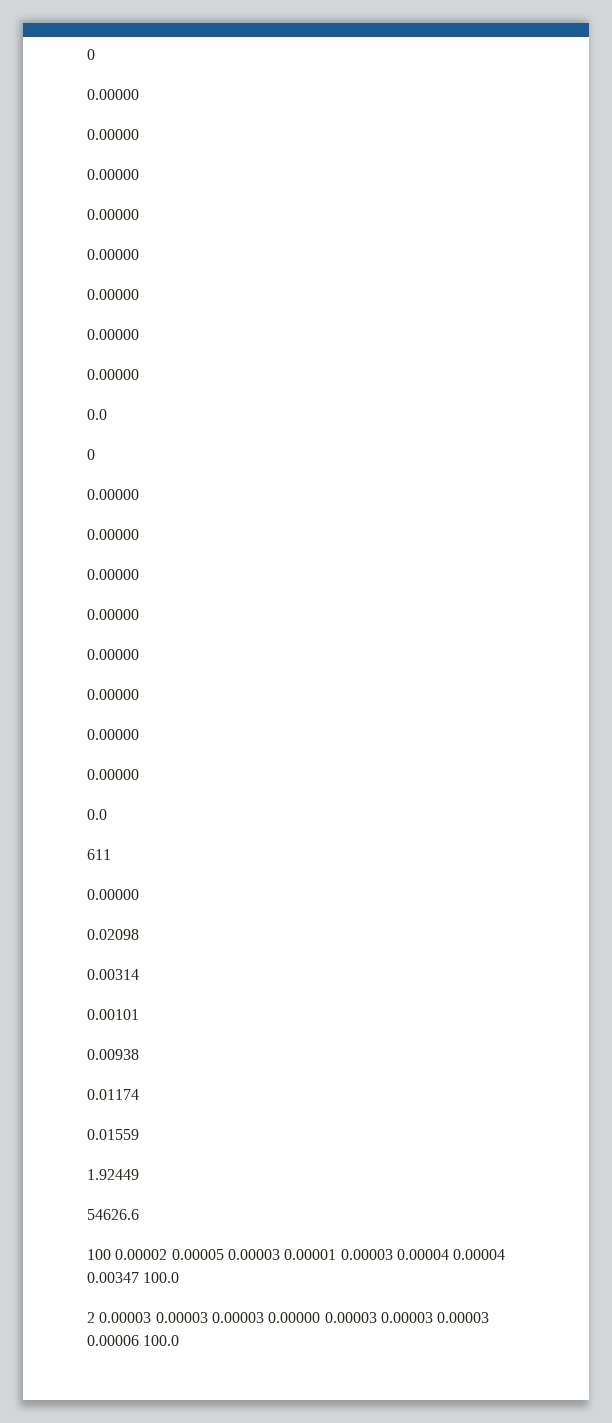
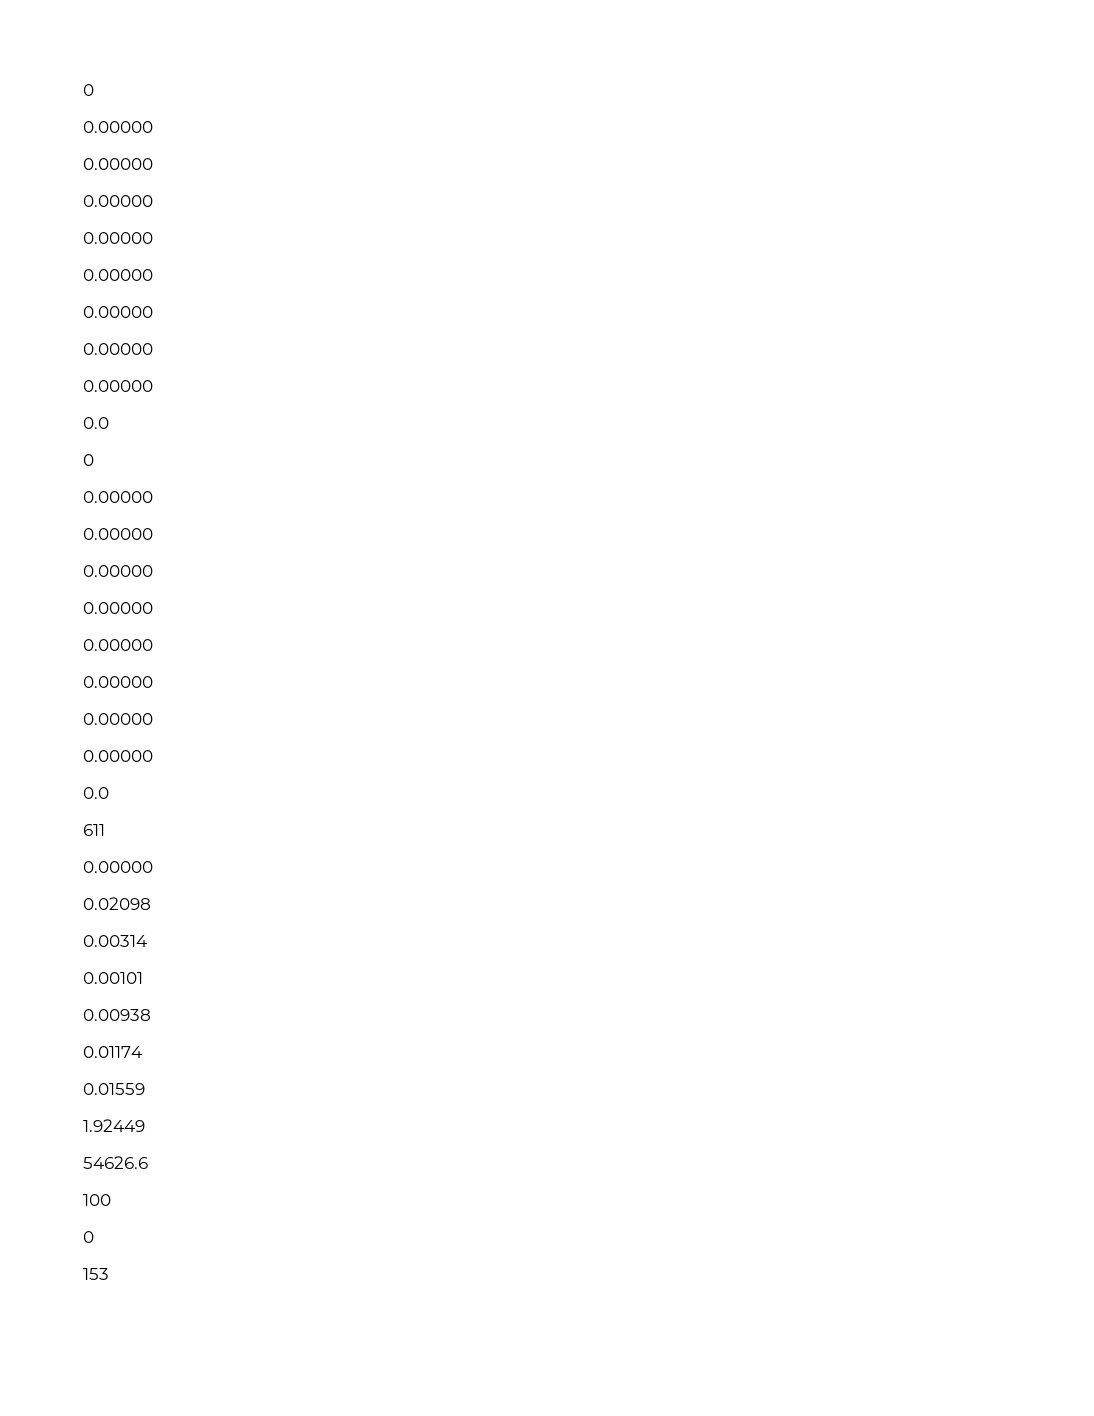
- 100 0.00002 0.00005 0.00003 0.00001 0.00003 0.00004 0.00004 0.00347 100.0
- 2 0.00003 0.00003 0.00003 0.00000 0.00003 0.00003 0.00003 0.00006 100.0
+ 100
+ 0
+ 153

